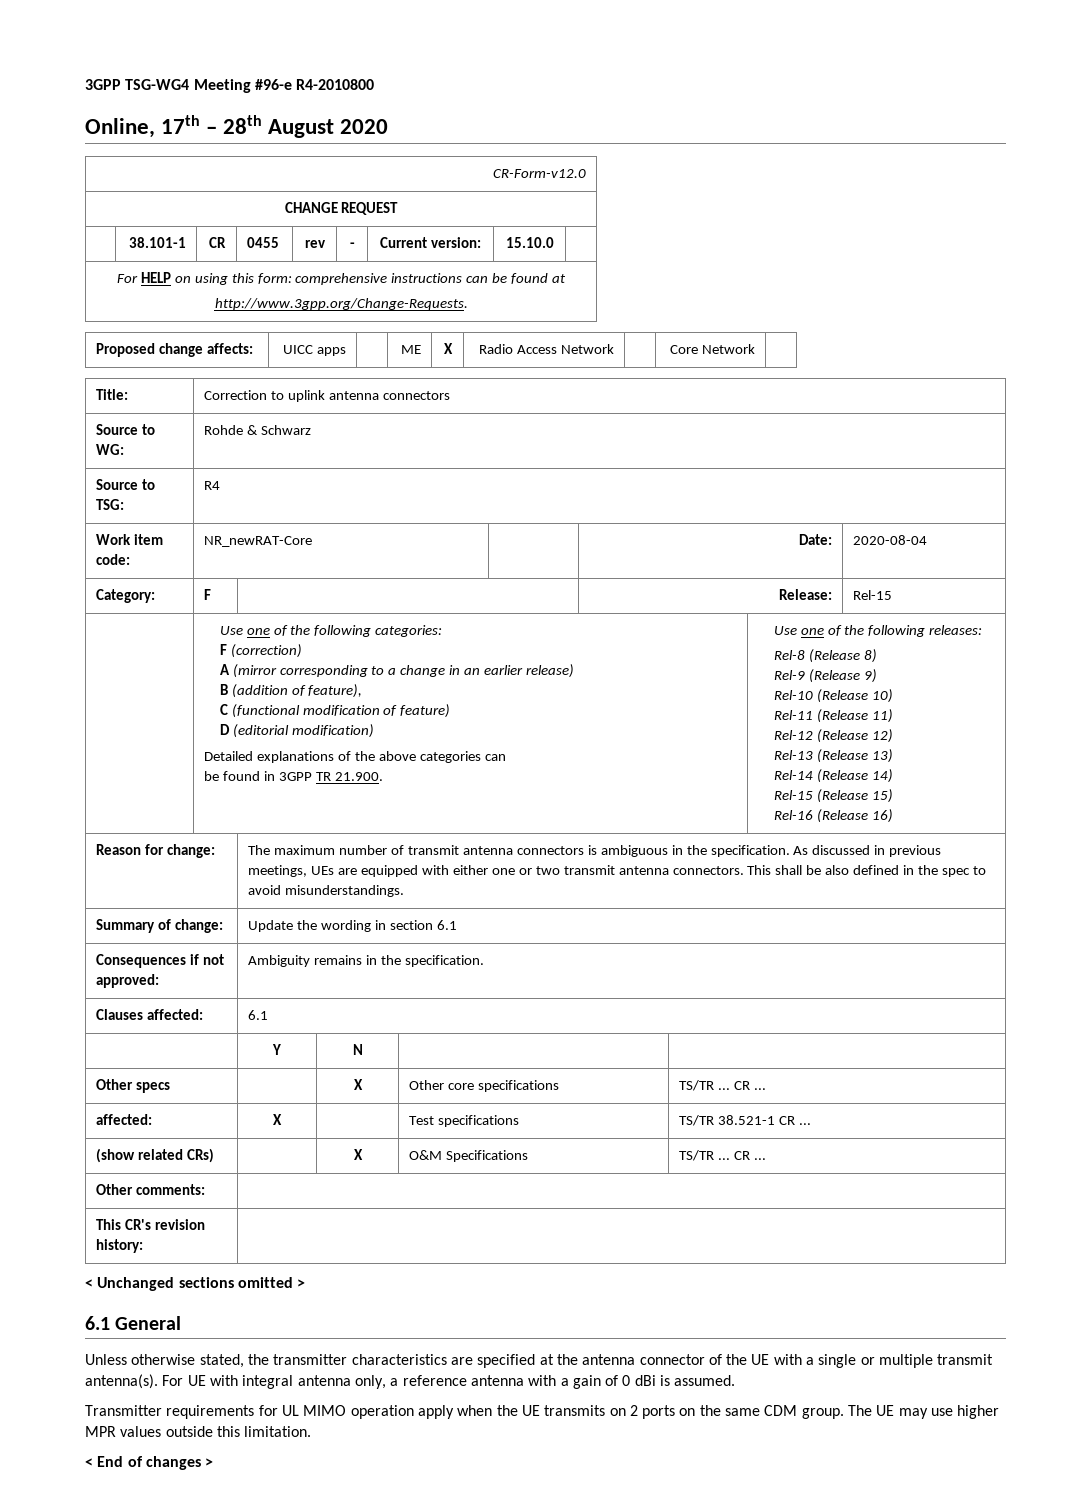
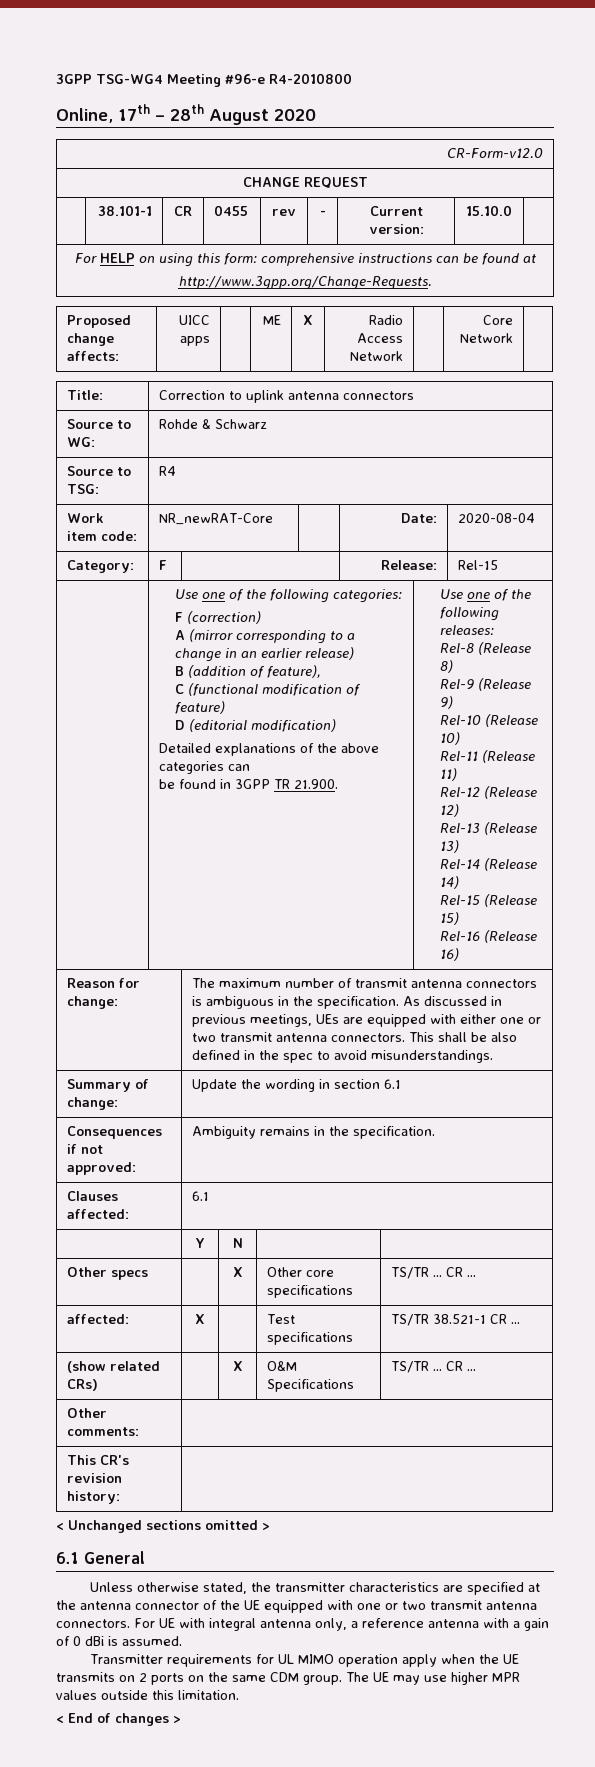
- Unless otherwise stated, the transmitter characteristics are specified at the antenna connector of the UE with a single or multiple transmit antenna(s).
+ Unless otherwise stated, the transmitter characteristics are specified at the antenna connector of the UE equipped with one or two transmit antenna connectors.

